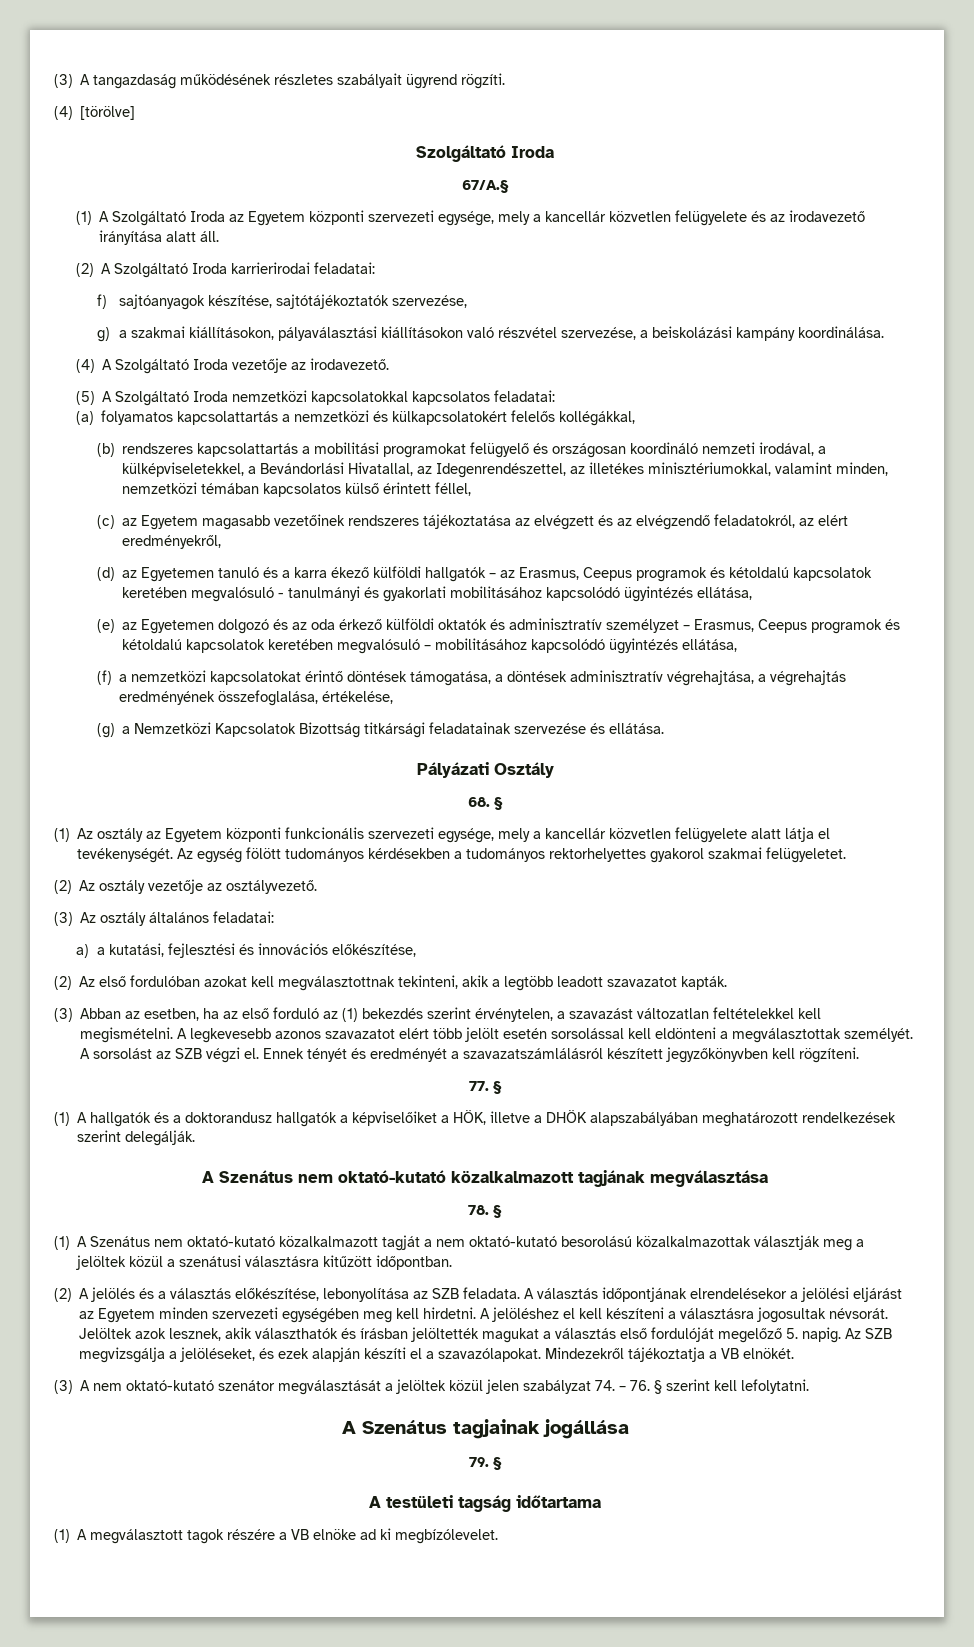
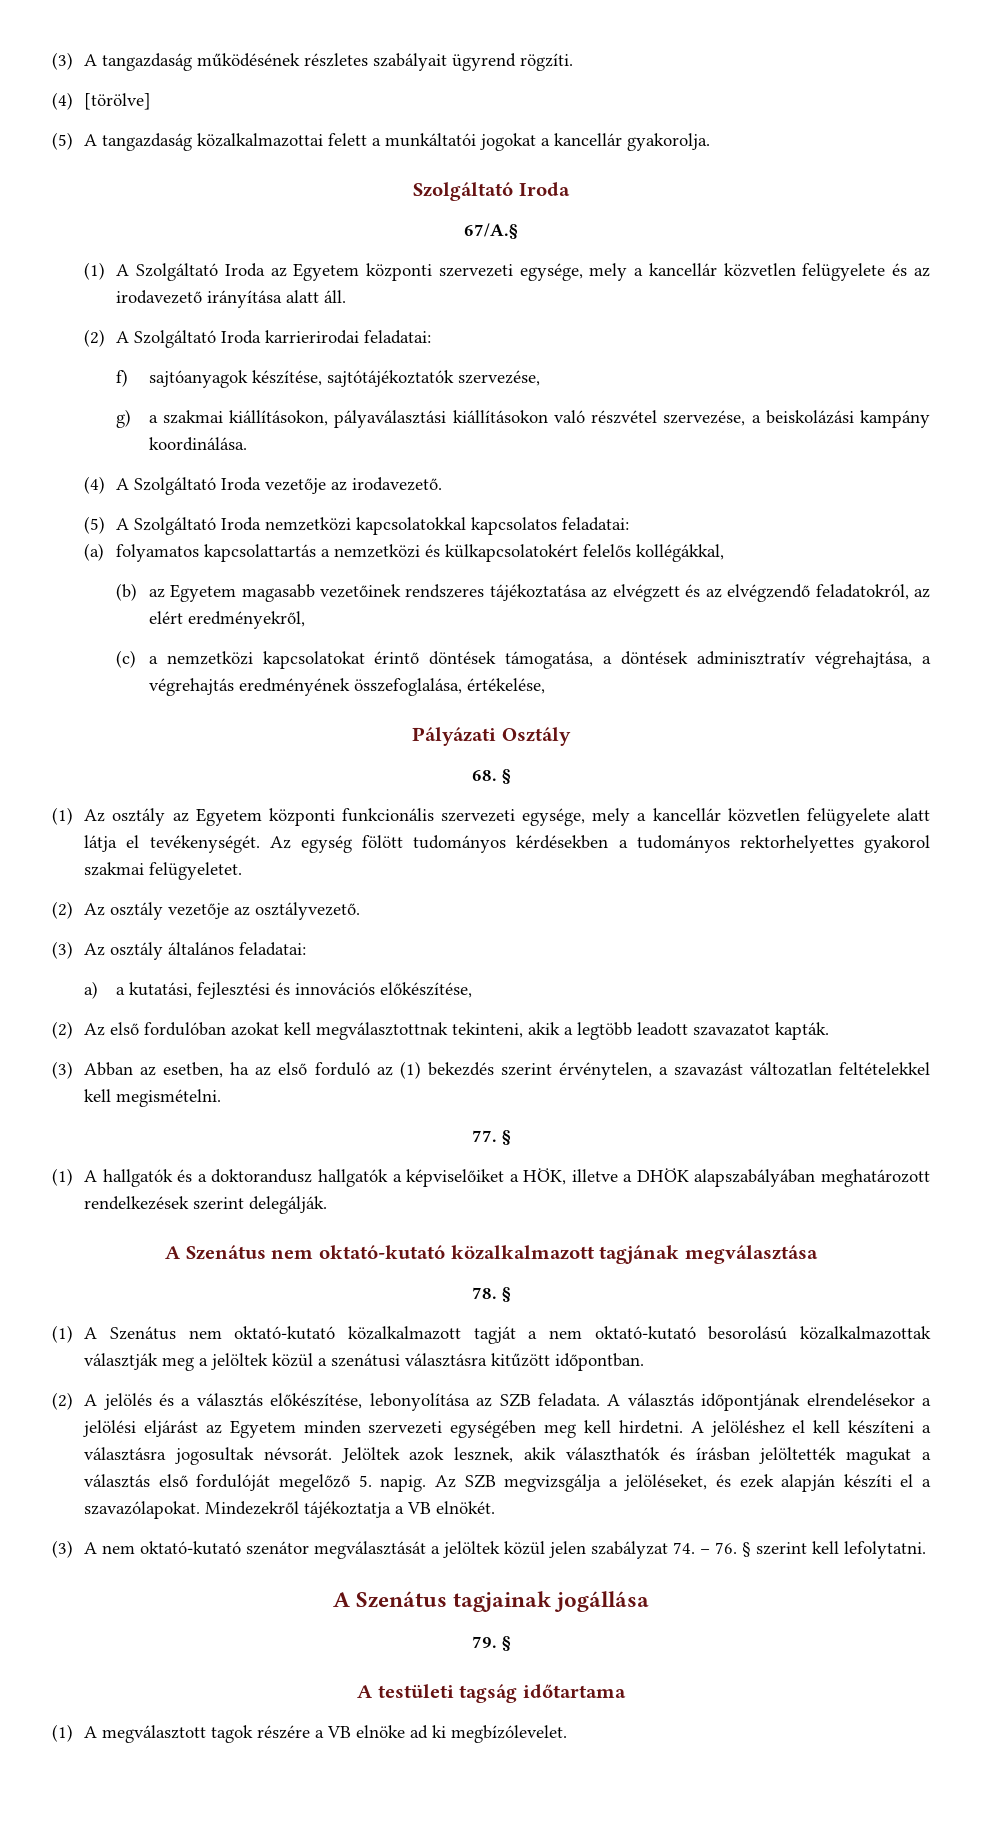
+ (5) A tangazdaság közalkalmazottai felett a munkáltatói jogokat a kancellár gyakorolja.
- (b) rendszeres kapcsolattartás a mobilitási programokat felügyelő és országosan koordináló nemzeti irodával, a külképviseletekkel, a Bevándorlási Hivatallal, az Idegenrendészettel, az illetékes minisztériumokkal, valamint minden, nemzetközi témában kapcsolatos külső érintett féllel,
- (c) az Egyetem magasabb vezetőinek rendszeres tájékoztatása az elvégzett és az elvégzendő feladatokról, az elért eredményekről,
+ (b) az Egyetem magasabb vezetőinek rendszeres tájékoztatása az elvégzett és az elvégzendő feladatokról, az elért eredményekről,
- (d) az Egyetemen tanuló és a karra ékező külföldi hallgatók – az Erasmus, Ceepus programok és kétoldalú kapcsolatok keretében megvalósuló - tanulmányi és gyakorlati mobilitásához kapcsolódó ügyintézés ellátása,
- (e) az Egyetemen dolgozó és az oda érkező külföldi oktatók és adminisztratív személyzet – Erasmus, Ceepus programok és kétoldalú kapcsolatok keretében megvalósuló – mobilitásához kapcsolódó ügyintézés ellátása,
- (f) a nemzetközi kapcsolatokat érintő döntések támogatása, a döntések adminisztratív végrehajtása, a végrehajtás eredményének összefoglalása, értékelése,
+ (c) a nemzetközi kapcsolatokat érintő döntések támogatása, a döntések adminisztratív végrehajtása, a végrehajtás eredményének összefoglalása, értékelése,
- (g) a Nemzetközi Kapcsolatok Bizottság titkársági feladatainak szervezése és ellátása.
- A legkevesebb azonos szavazatot elért több jelölt esetén sorsolással kell eldönteni a megválasztottak személyét. A sorsolást az SZB végzi el. Ennek tényét és eredményét a szavazatszámlálásról készített jegyzőkönyvben kell rögzíteni.

